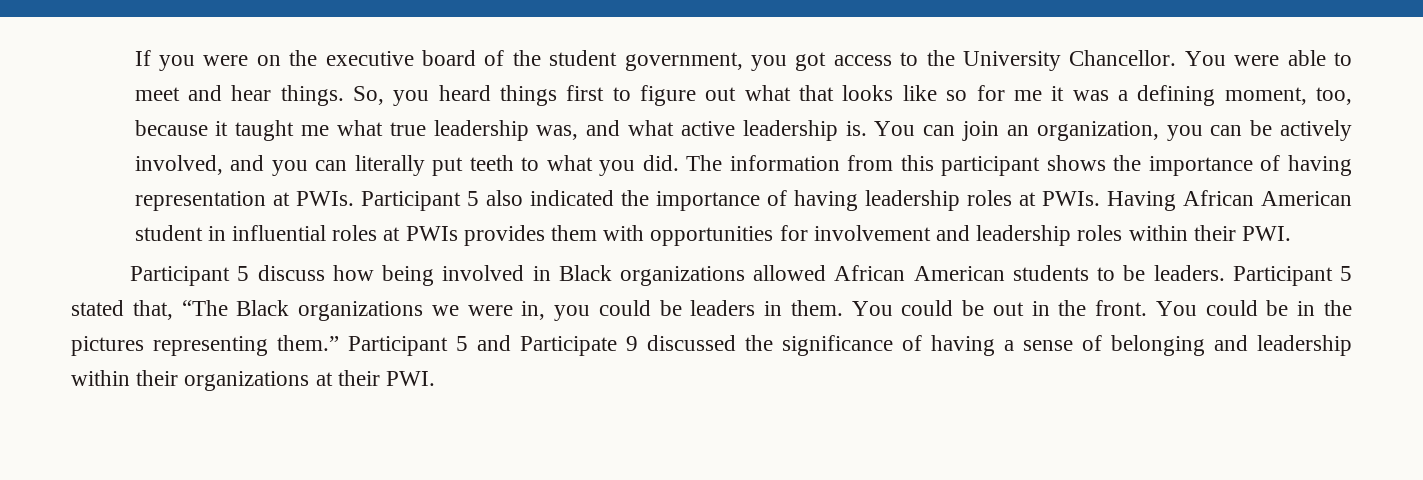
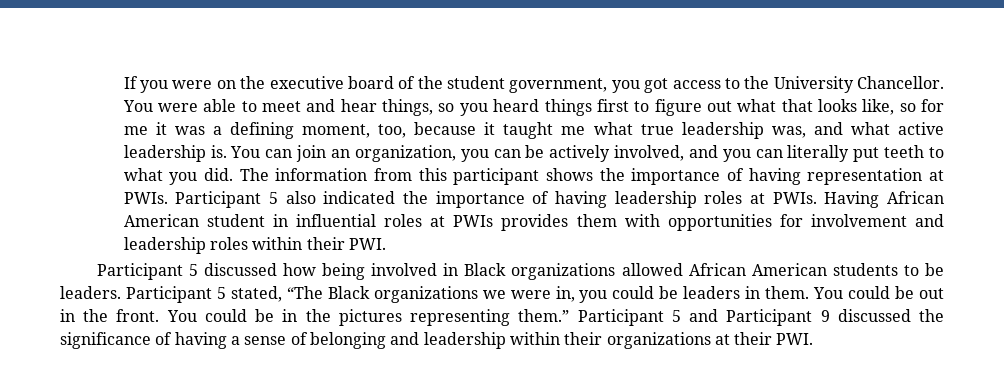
- You were able to meet and hear things. So, you heard things first to figure out what that looks like so for me it was a defining moment, too, because it taught me what true leadership was, and what active leadership is.
+ You were able to meet and hear things, so you heard things first to figure out what that looks like, so for me it was a defining moment, too, because it taught me what true leadership was, and what active leadership is.
- Participant 5 discuss how being involved in Black organizations allowed African American students to be leaders.
+ Participant 5 discussed how being involved in Black organizations allowed African American students to be leaders.
- Participant 5 stated that, “The Black organizations we were in, you could be leaders in them.
+ Participant 5 stated, “The Black organizations we were in, you could be leaders in them.
- Participant 5 and Participate 9 discussed the significance of having a sense of belonging and leadership within their organizations at their PWI.
+ Participant 5 and Participant 9 discussed the significance of having a sense of belonging and leadership within their organizations at their PWI.

